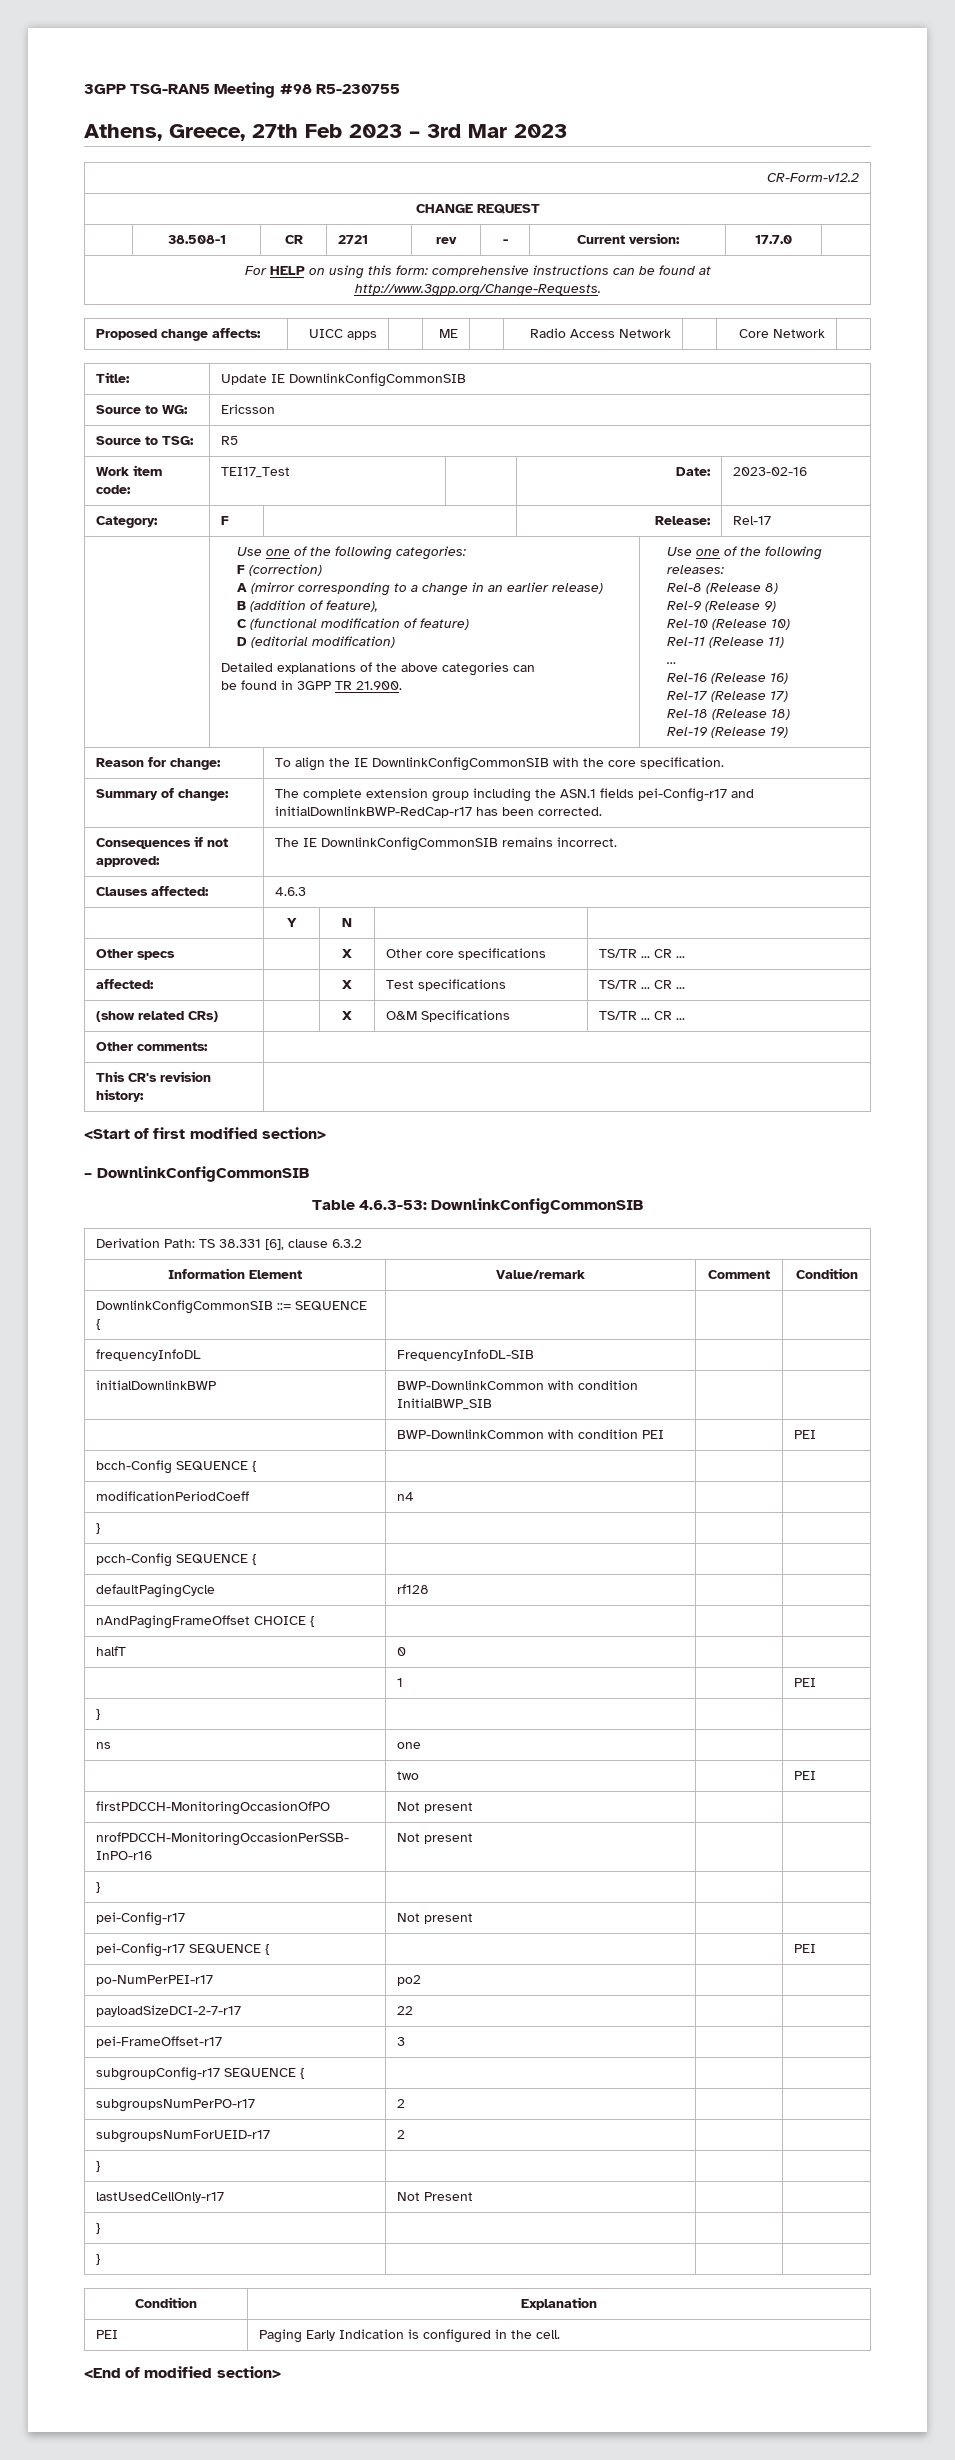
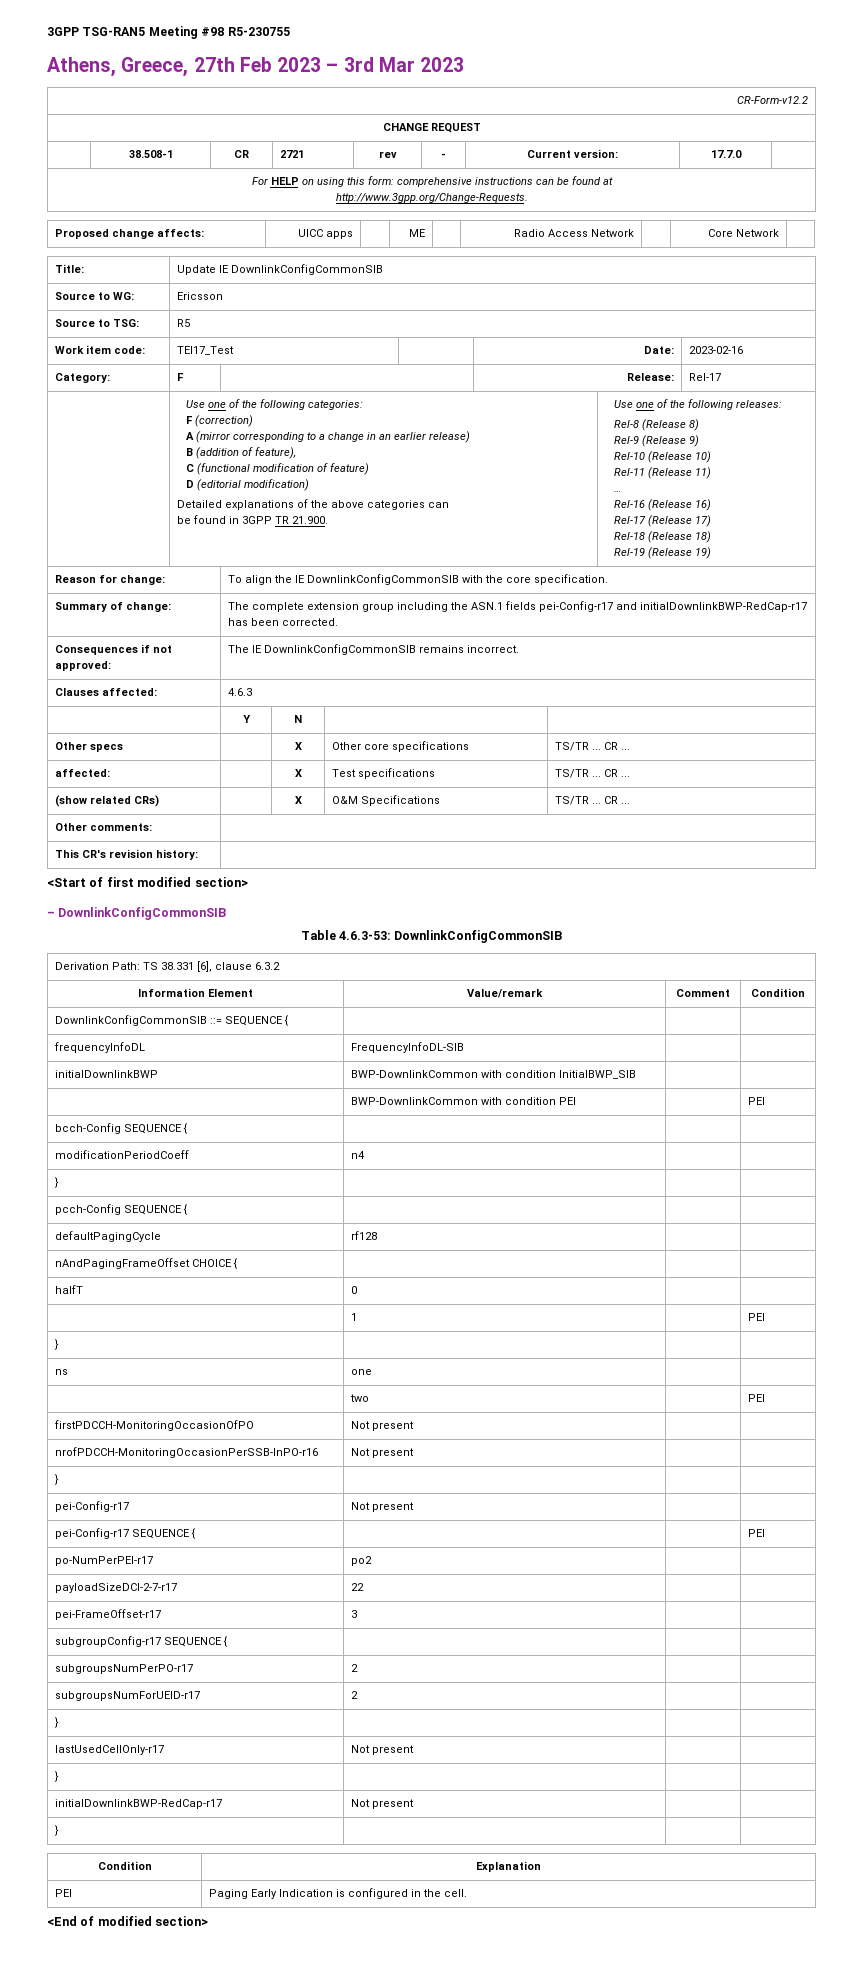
- lastUsedCellOnly-r17 | Not Present | |
+ lastUsedCellOnly-r17 | Not present | |
  } | | |
+ initialDownlinkBWP-RedCap-r17 | Not present | |

